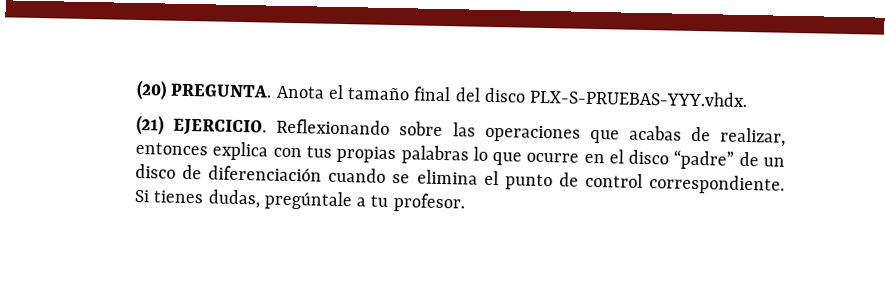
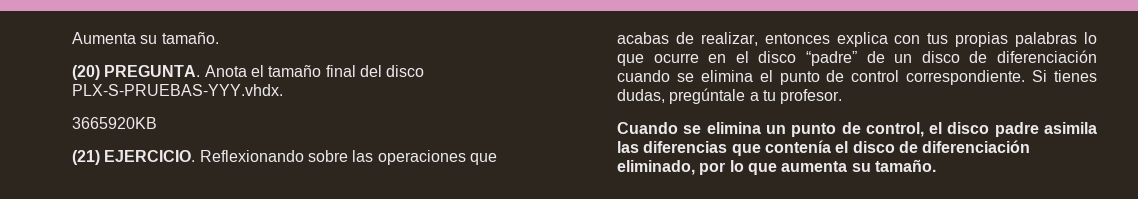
+ Aumenta su tamaño.
+ 3665920KB
+ Cuando se elimina un punto de control, el disco padre asimila las diferencias que contenía el disco de diferenciación eliminado, por lo que aumenta su tamaño.

